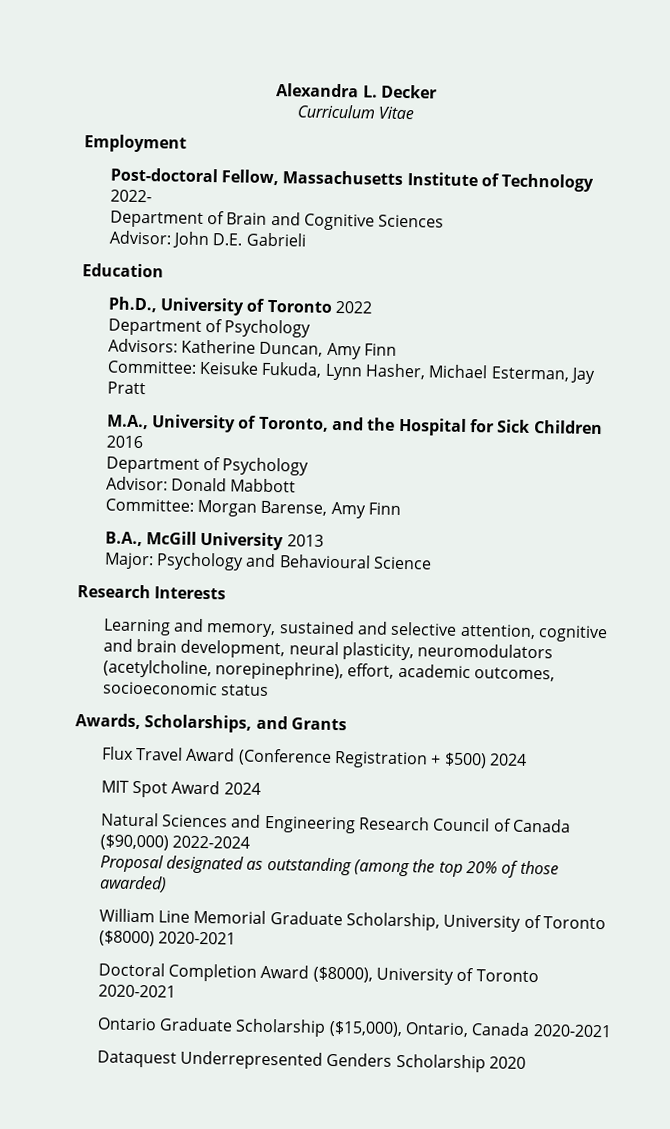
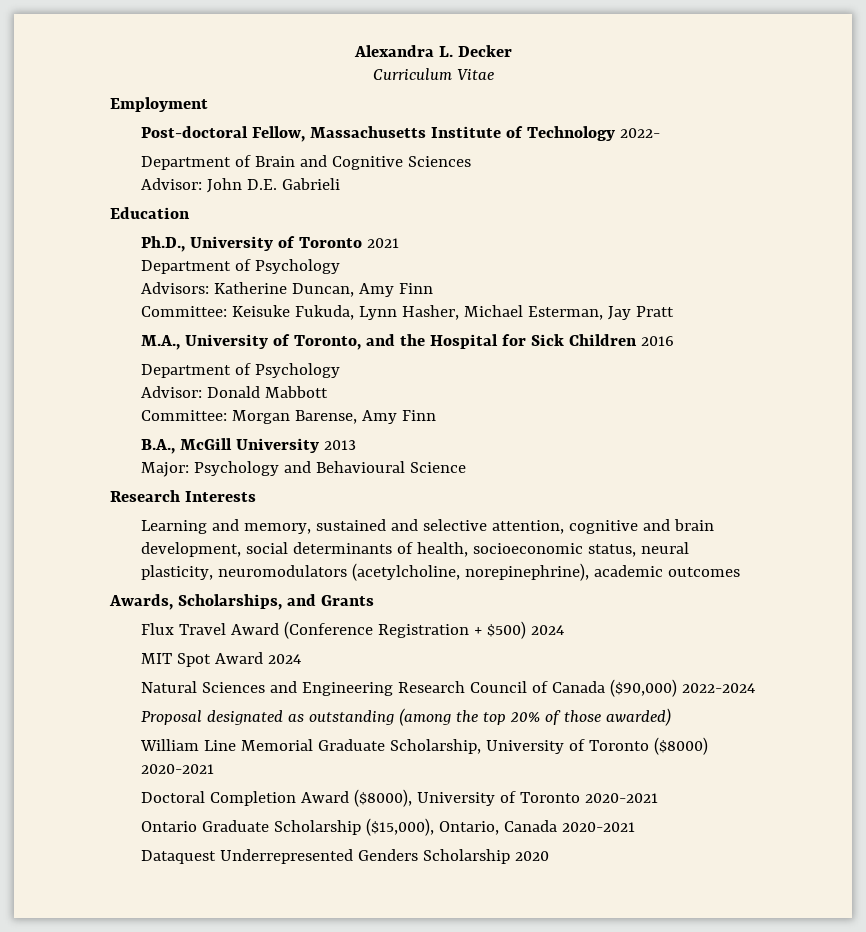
- Ph.D., University of Toronto 2022
+ Ph.D., University of Toronto 2021
- Learning and memory, sustained and selective attention, cognitive and brain development, neural plasticity, neuromodulators (acetylcholine, norepinephrine), effort, academic outcomes, socioeconomic status
+ Learning and memory, sustained and selective attention, cognitive and brain development, social determinants of health, socioeconomic status, neural plasticity, neuromodulators (acetylcholine, norepinephrine), academic outcomes

